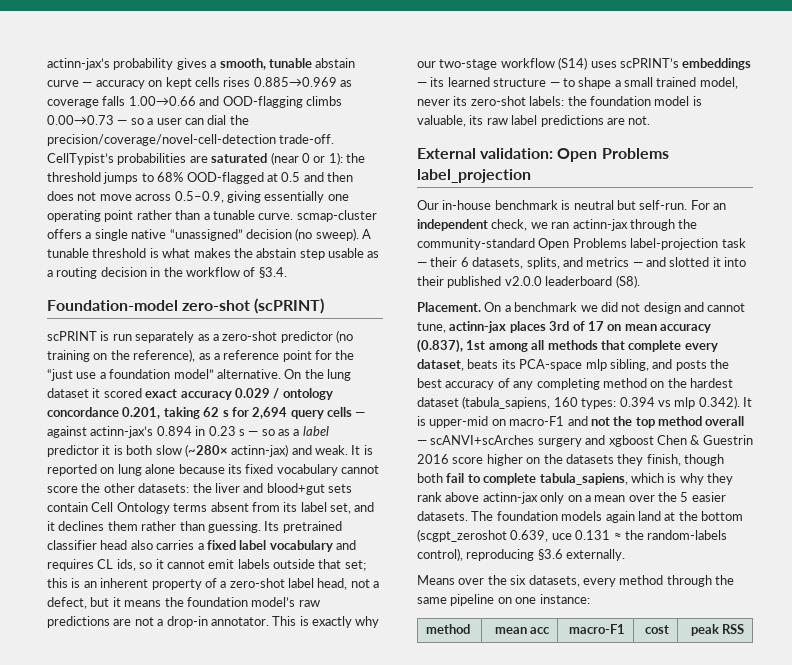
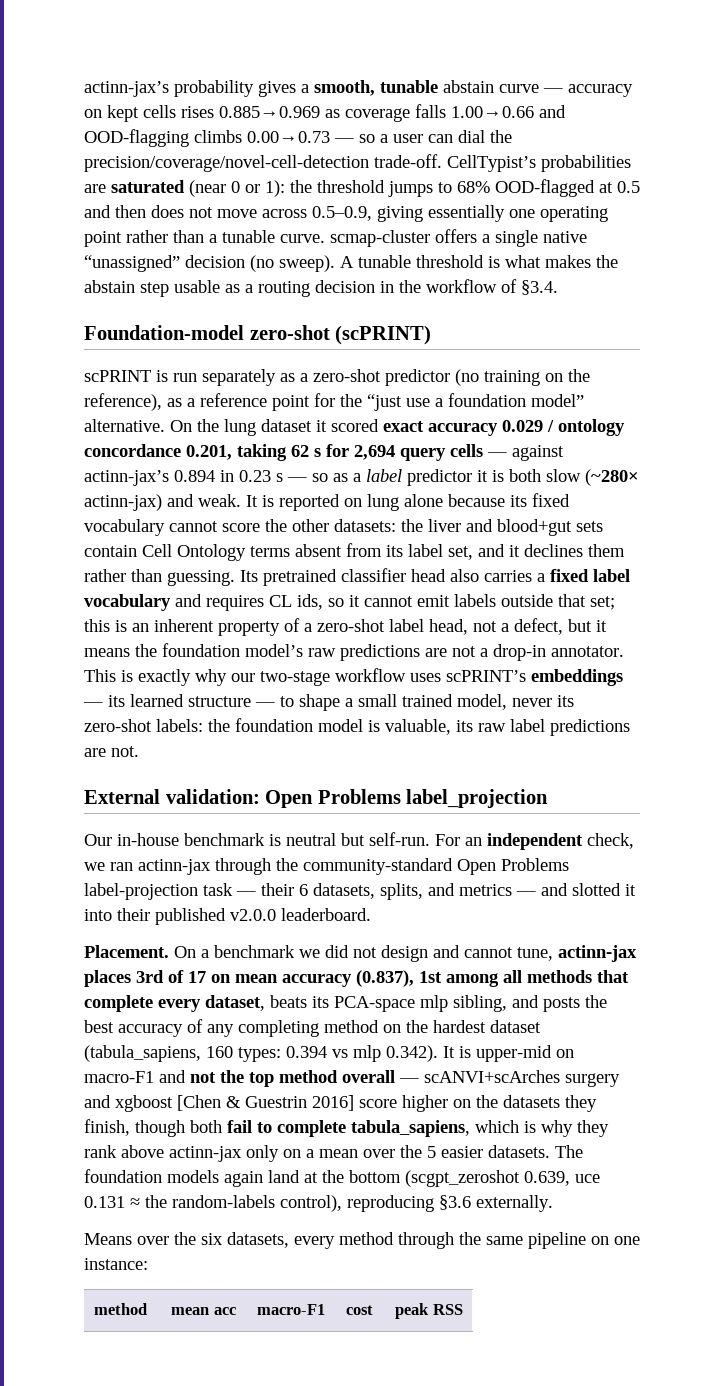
- This is exactly why our two-stage workflow (S14) uses scPRINT’s embeddings — its learned structure — to shape a small trained model, never its zero-shot labels: the foundation model is valuable, its raw label predictions are not.
+ This is exactly why our two-stage workflow uses scPRINT’s embeddings — its learned structure — to shape a small trained model, never its zero-shot labels: the foundation model is valuable, its raw label predictions are not.
- For an independent check, we ran actinn-jax through the community-standard Open Problems label-projection task — their 6 datasets, splits, and metrics — and slotted it into their published v2.0.0 leaderboard (S8).
+ For an independent check, we ran actinn-jax through the community-standard Open Problems label-projection task — their 6 datasets, splits, and metrics — and slotted it into their published v2.0.0 leaderboard.
- 0.394 vs mlp 0.342). It is upper-mid on macro-F1 and not the top method overall — scANVI+scArches surgery and xgboost Chen & Guestrin 2016 score higher on the datasets they finish, though both fail to complete tabula_sapiens, which is why they rank above actinn-jax only on a mean over the 5 easier datasets.
+ 0.394 vs mlp 0.342). It is upper-mid on macro-F1 and not the top method overall — scANVI+scArches surgery and xgboost [Chen & Guestrin 2016] score higher on the datasets they finish, though both fail to complete tabula_sapiens, which is why they rank above actinn-jax only on a mean over the 5 easier datasets.

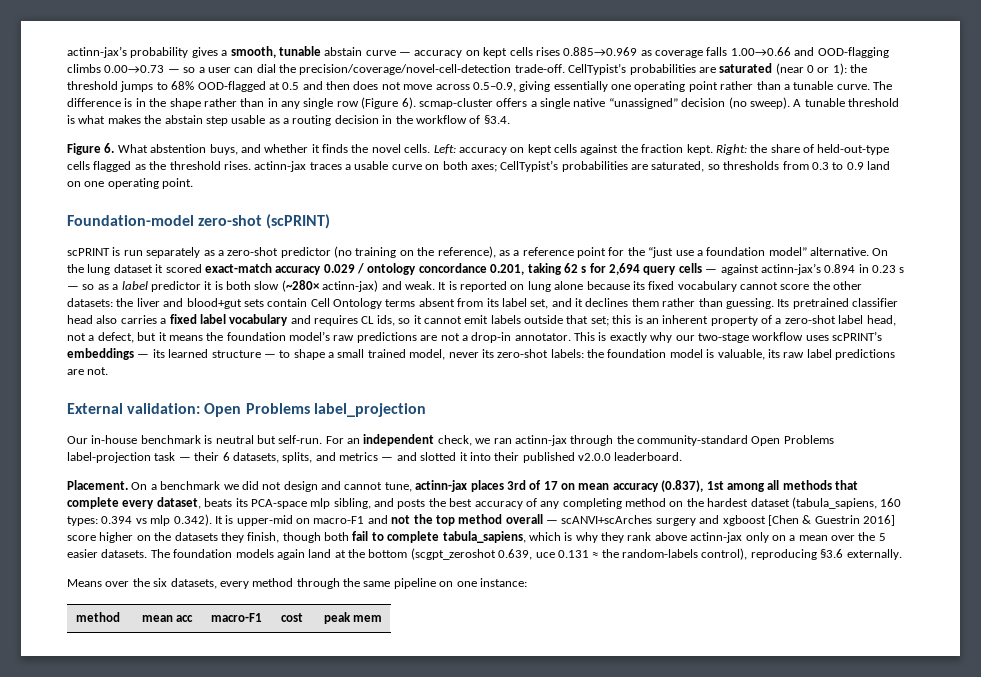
- CellTypist’s probabilities are saturated (near 0 or 1): the threshold jumps to 68% OOD-flagged at 0.5 and then does not move across 0.5–0.9, giving essentially one operating point rather than a tunable curve. scmap-cluster offers a single native “unassigned” decision (no sweep).
+ CellTypist’s probabilities are saturated (near 0 or 1): the threshold jumps to 68% OOD-flagged at 0.5 and then does not move across 0.5–0.9, giving essentially one operating point rather than a tunable curve. The difference is in the shape rather than in any single row (Figure 6). scmap-cluster offers a single native “unassigned” decision (no sweep).
+ Figure 6. What abstention buys, and whether it finds the novel cells. Left: accuracy on kept cells against the fraction kept. Right: the share of held-out-type cells flagged as the threshold rises. actinn-jax traces a usable curve on both axes; CellTypist’s probabilities are saturated, so thresholds from 0.3 to 0.9 land on one operating point.
- On the lung dataset it scored exact accuracy 0.029 / ontology concordance 0.201, taking 62 s for 2,694 query cells — against actinn-jax’s 0.894 in 0.23 s — so as a label predictor it is both slow (~280× actinn-jax) and weak.
+ On the lung dataset it scored exact-match accuracy 0.029 / ontology concordance 0.201, taking 62 s for 2,694 query cells — against actinn-jax’s 0.894 in 0.23 s — so as a label predictor it is both slow (~280× actinn-jax) and weak.
- method | mean acc | macro-F1 | cost | peak RSS
+ method | mean acc | macro-F1 | cost | peak mem

